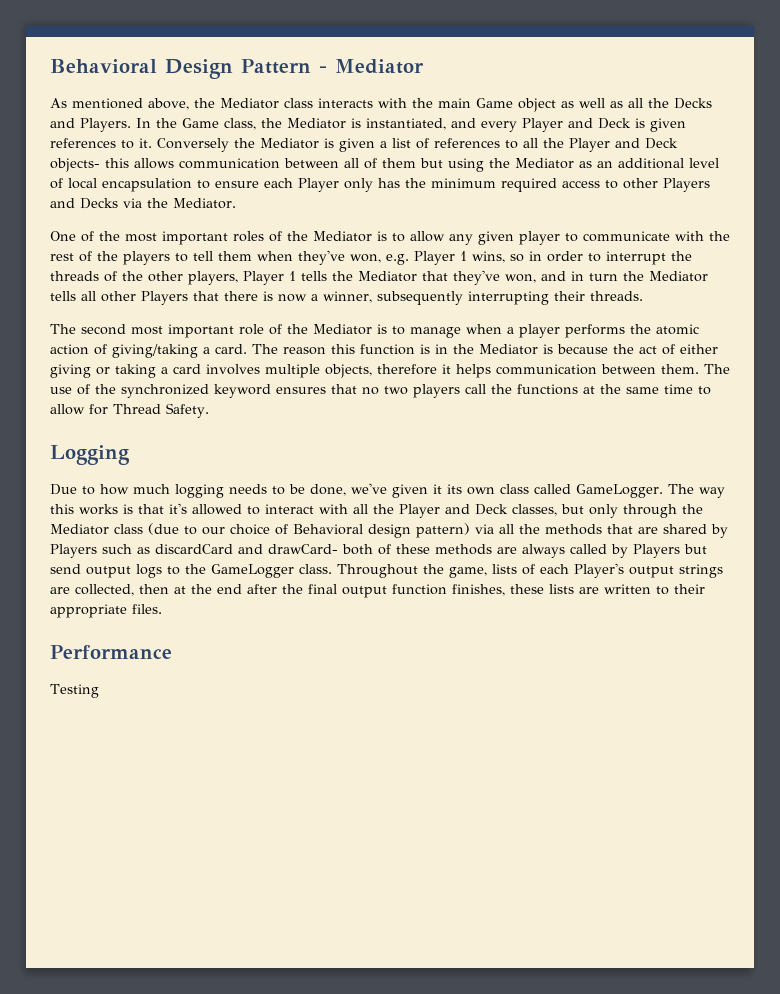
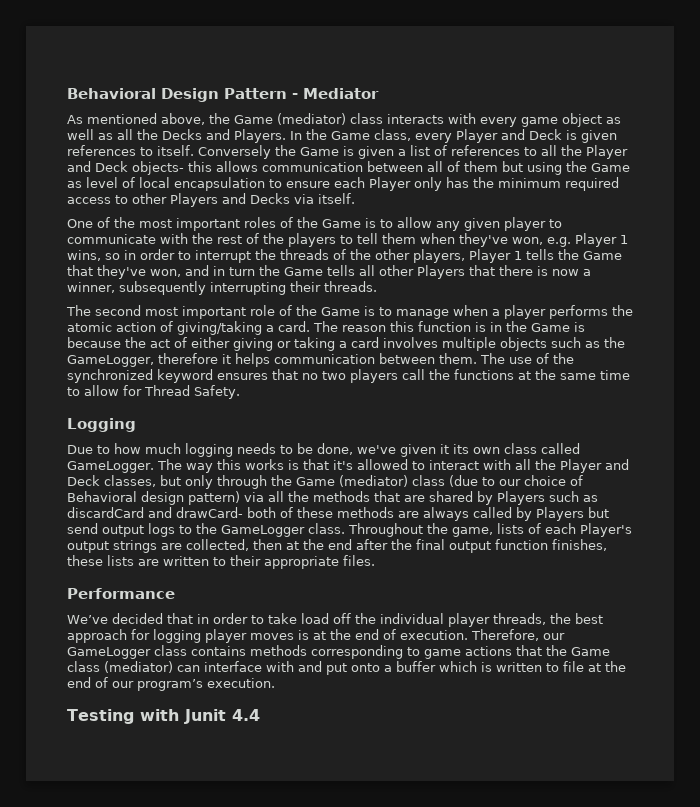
- As mentioned above, the Mediator class interacts with the main Game object as well as all the Decks and Players.
+ As mentioned above, the Game (mediator) class interacts with every game object as well as all the Decks and Players.
- In the Game class, the Mediator is instantiated, and every Player and Deck is given references to it.
+ In the Game class, every Player and Deck is given references to itself.
- Conversely the Mediator is given a list of references to all the Player and Deck objects- this allows communication between all of them but using the Mediator as an additional level of local encapsulation to ensure each Player only has the minimum required access to other Players and Decks via the Mediator.
+ Conversely the Game is given a list of references to all the Player and Deck objects- this allows communication between all of them but using the Game as level of local encapsulation to ensure each Player only has the minimum required access to other Players and Decks via itself.
- One of the most important roles of the Mediator is to allow any given player to communicate with the rest of the players to tell them when they've won, e.g. Player 1 wins, so in order to interrupt the threads of the other players, Player 1 tells the Mediator that they've won, and in turn the Mediator tells all other Players that there is now a winner, subsequently interrupting their threads.
+ One of the most important roles of the Game is to allow any given player to communicate with the rest of the players to tell them when they've won, e.g. Player 1 wins, so in order to interrupt the threads of the other players, Player 1 tells the Game that they've won, and in turn the Game tells all other Players that there is now a winner, subsequently interrupting their threads.
- The second most important role of the Mediator is to manage when a player performs the atomic action of giving/taking a card.
+ The second most important role of the Game is to manage when a player performs the atomic action of giving/taking a card.
- The reason this function is in the Mediator is because the act of either giving or taking a card involves multiple objects, therefore it helps communication between them.
+ The reason this function is in the Game is because the act of either giving or taking a card involves multiple objects such as the GameLogger, therefore it helps communication between them.
- The way this works is that it's allowed to interact with all the Player and Deck classes, but only through the Mediator class (due to our choice of Behavioral design pattern) via all the methods that are shared by Players such as discardCard and drawCard- both of these methods are always called by Players but send output logs to the GameLogger class.
+ The way this works is that it's allowed to interact with all the Player and Deck classes, but only through the Game (mediator) class (due to our choice of Behavioral design pattern) via all the methods that are shared by Players such as discardCard and drawCard- both of these methods are always called by Players but send output logs to the GameLogger class.
- Testing
+ We’ve decided that in order to take load off the individual player threads, the best approach for logging player moves is at the end of execution. Therefore, our GameLogger class contains methods corresponding to game actions that the Game class (mediator) can interface with and put onto a buffer which is written to file at the end of our program’s execution.
+ Testing with Junit 4.4

